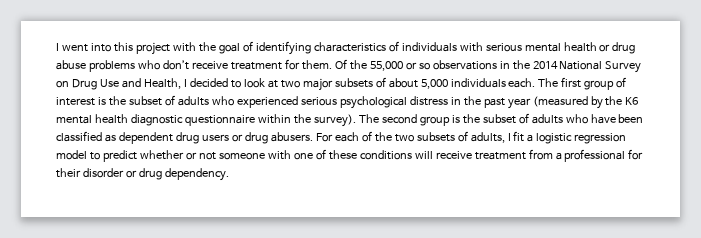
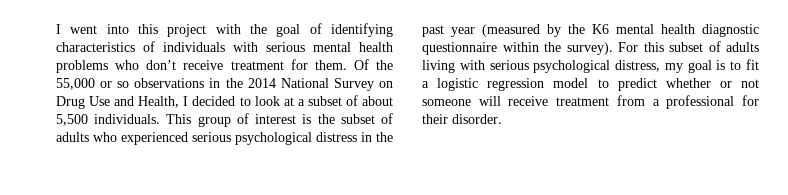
- I went into this project with the goal of identifying characteristics of individuals with serious mental health or drug abuse problems who don’t receive treatment for them.
+ I went into this project with the goal of identifying characteristics of individuals with serious mental health problems who don’t receive treatment for them.
- Of the 55,000 or so observations in the 2014 National Survey on Drug Use and Health, I decided to look at two major subsets of about 5,000 individuals each. The first group of interest is the subset of adults who experienced serious psychological distress in the past year (measured by the K6 mental health diagnostic questionnaire within the survey).
+ Of the 55,000 or so observations in the 2014 National Survey on Drug Use and Health, I decided to look at a subset of about 5,500 individuals. This group of interest is the subset of adults who experienced serious psychological distress in the past year (measured by the K6 mental health diagnostic questionnaire within the survey).
- The second group is the subset of adults who have been classified as dependent drug users or drug abusers. For each of the two subsets of adults, I fit a logistic regression model to predict whether or not someone with one of these conditions will receive treatment from a professional for their disorder or drug dependency.
+ For this subset of adults living with serious psychological distress, my goal is to fit a logistic regression model to predict whether or not someone will receive treatment from a professional for their disorder.

